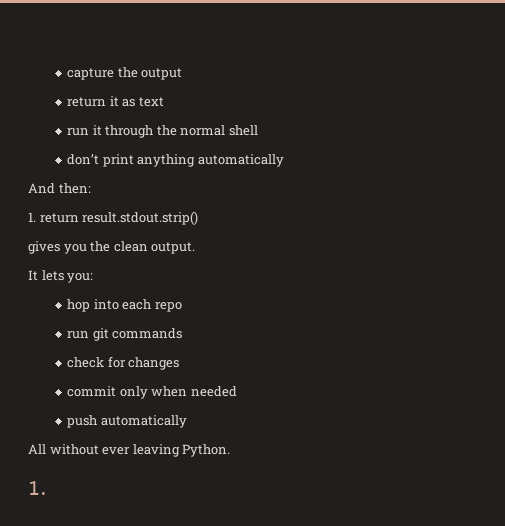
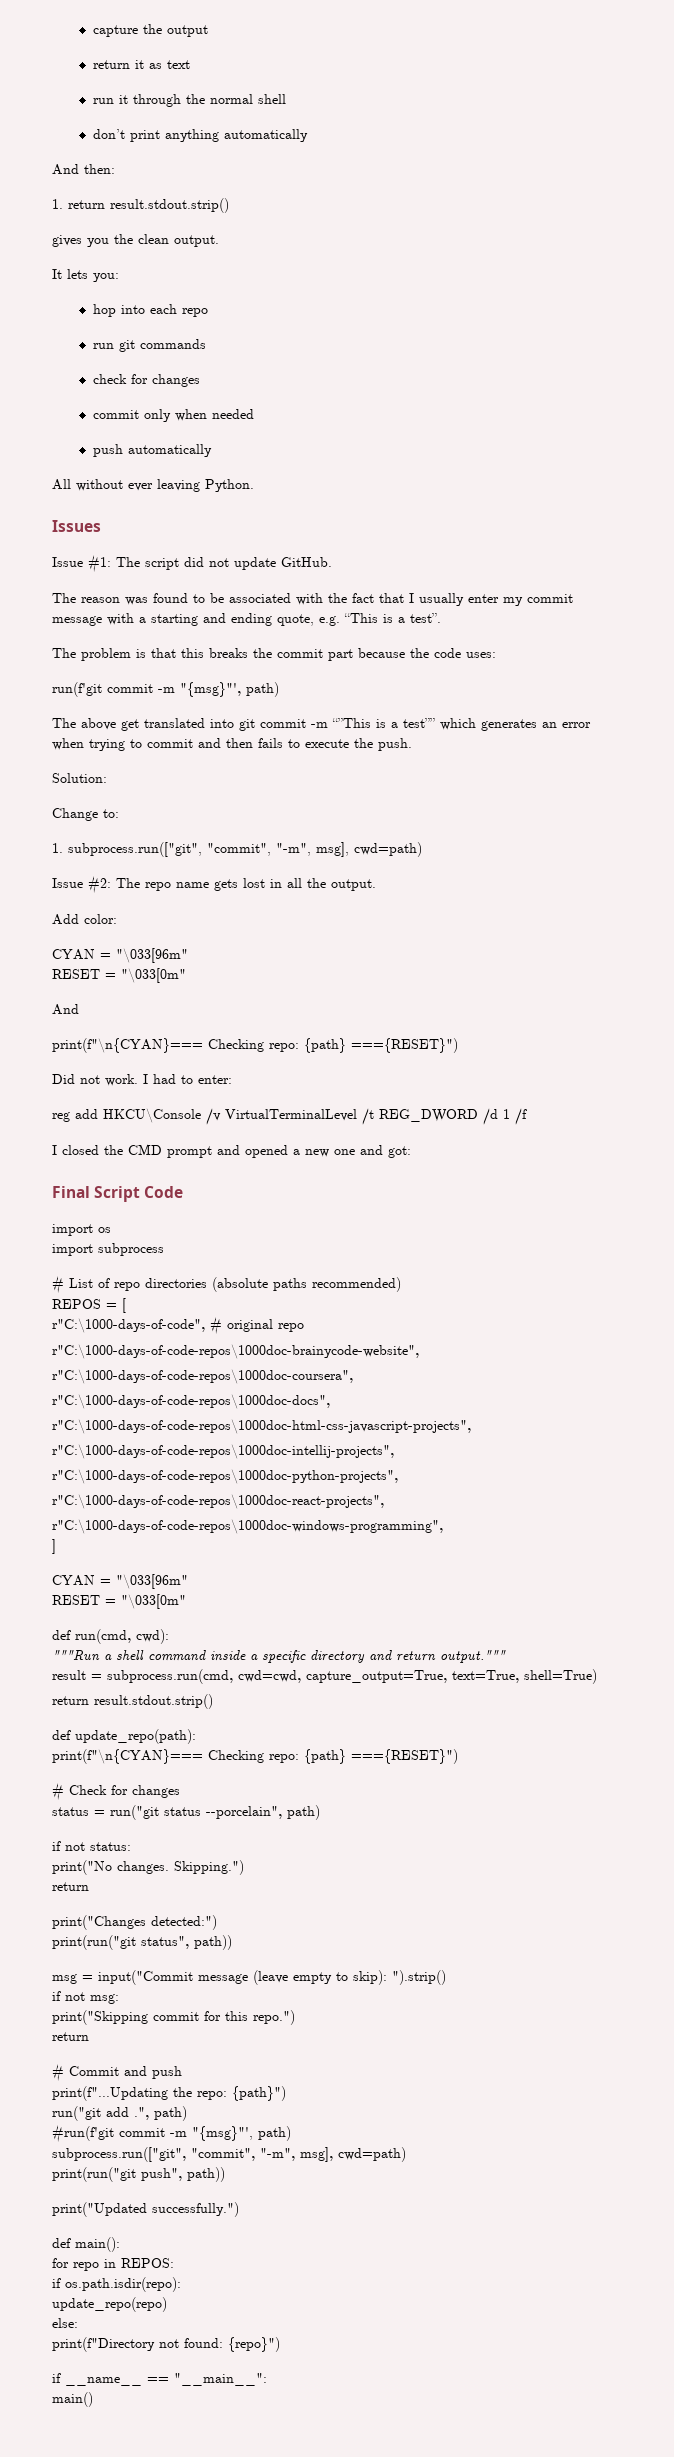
  All without ever leaving Python.
- 1.
+ Issues
+ Issue #1: The script did not update GitHub.
+ The reason was found to be associated with the fact that I usually enter my commit message with a starting and ending quote, e.g. “This is a test”.
+ The problem is that this breaks the commit part because the code uses:
+ run(f'git commit -m "{msg}"', path)
+ The above get translated into git commit -m “”This is a test”” which generates an error when trying to commit and then fails to execute the push.
+ Solution:
+ Change to:
+ 1. subprocess.run(["git", "commit", "-m", msg], cwd=path)
+ Issue #2: The repo name gets lost in all the output.
+ Add color:
+ CYAN = "\033[96m"
+ RESET = "\033[0m"
+ And
+ print(f"\n{CYAN}=== Checking repo: {path} ==={RESET}")
+ Did not work. I had to enter:
+ reg add HKCU\Console /v VirtualTerminalLevel /t REG_DWORD /d 1 /f
+ I closed the CMD prompt and opened a new one and got:
+ Final Script Code
+ import os
+ import subprocess
+ # List of repo directories (absolute paths recommended)
+ REPOS = [
+ r"C:\1000-days-of-code", # original repo
+ r"C:\1000-days-of-code-repos\1000doc-brainycode-website",
+ r"C:\1000-days-of-code-repos\1000doc-coursera",
+ r"C:\1000-days-of-code-repos\1000doc-docs",
+ r"C:\1000-days-of-code-repos\1000doc-html-css-javascript-projects",
+ r"C:\1000-days-of-code-repos\1000doc-intellij-projects",
+ r"C:\1000-days-of-code-repos\1000doc-python-projects",
+ r"C:\1000-days-of-code-repos\1000doc-react-projects",
+ r"C:\1000-days-of-code-repos\1000doc-windows-programming",
+ ]
+ CYAN = "\033[96m"
+ RESET = "\033[0m"
+ def run(cmd, cwd):
+ """Run a shell command inside a specific directory and return output."""
+ result = subprocess.run(cmd, cwd=cwd, capture_output=True, text=True, shell=True)
+ return result.stdout.strip()
+ def update_repo(path):
+ print(f"\n{CYAN}=== Checking repo: {path} ==={RESET}")
+ # Check for changes
+ status = run("git status --porcelain", path)
+ if not status:
+ print("No changes. Skipping.")
+ return
+ print("Changes detected:")
+ print(run("git status", path))
+ msg = input("Commit message (leave empty to skip): ").strip()
+ if not msg:
+ print("Skipping commit for this repo.")
+ return
+ # Commit and push
+ print(f"...Updating the repo: {path}")
+ run("git add .", path)
+ #run(f'git commit -m "{msg}"', path)
+ subprocess.run(["git", "commit", "-m", msg], cwd=path)
+ print(run("git push", path))
+ print("Updated successfully.")
+ def main():
+ for repo in REPOS:
+ if os.path.isdir(repo):
+ update_repo(repo)
+ else:
+ print(f"Directory not found: {repo}")
+ if __name__ == "__main__":
+ main()

